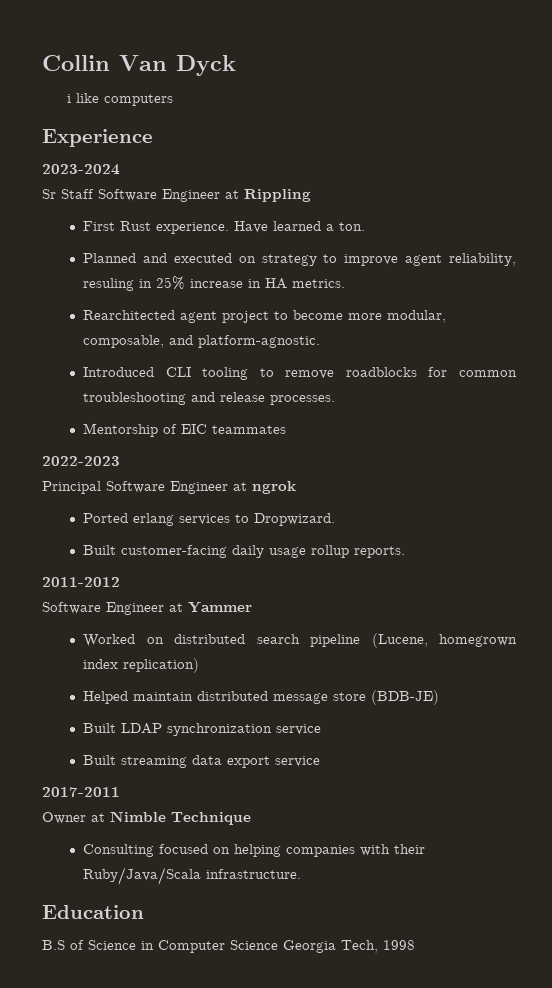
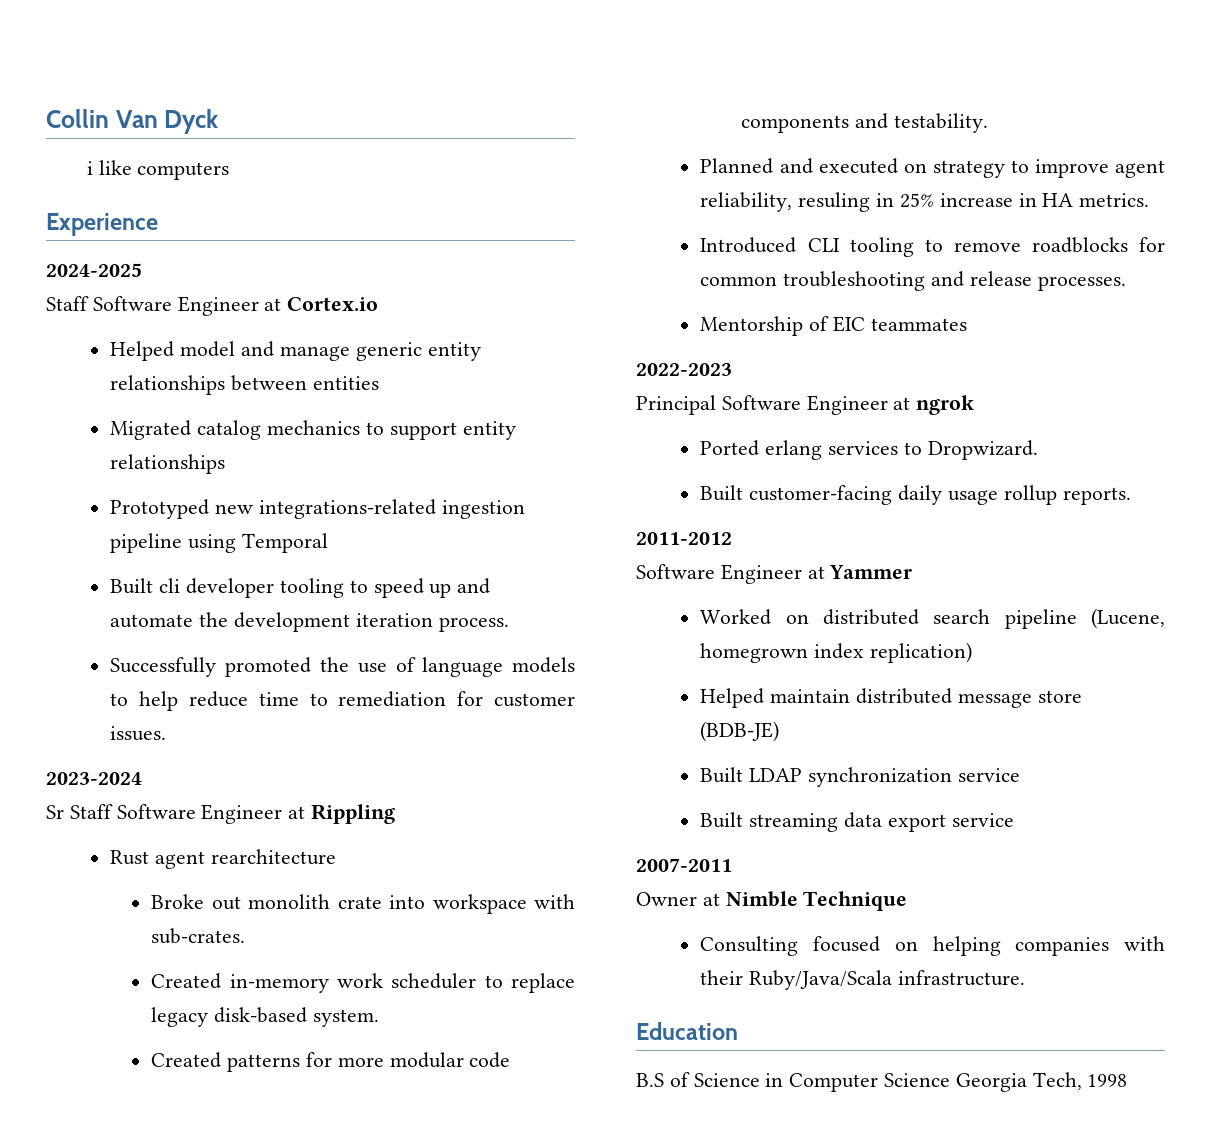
+ 2024-2025
+ Staff Software Engineer at Cortex.io
+ Helped model and manage generic entity relationships between entities
+ Migrated catalog mechanics to support entity relationships
+ Prototyped new integrations-related ingestion pipeline using Temporal
+ Built cli developer tooling to speed up and automate the development iteration process.
+ Successfully promoted the use of language models to help reduce time to remediation for customer issues.
- First Rust experience. Have learned a ton.
+ Rust agent rearchitecture
+ Broke out monolith crate into workspace with sub-crates.
+ Created in-memory work scheduler to replace legacy disk-based system.
+ Created patterns for more modular code components and testability.
- Rearchitected agent project to become more modular, composable, and platform-agnostic.
- 2017-2011
+ 2007-2011

